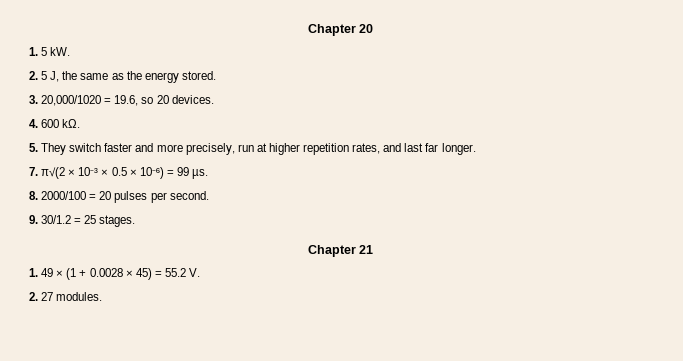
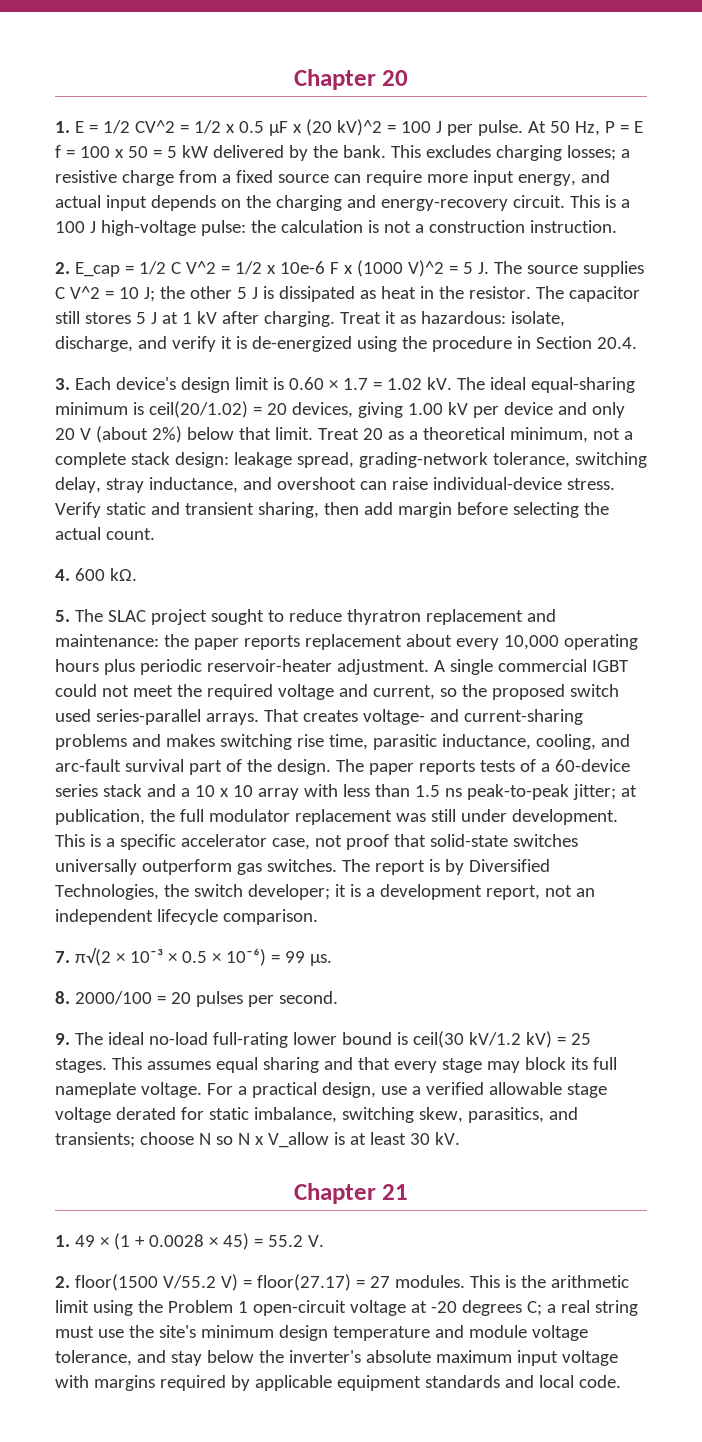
- 1. 5 kW.
- 2. 5 J, the same as the energy stored.
- 3. 20,000/1020 = 19.6, so 20 devices.
+ 1. E = 1/2 CV^2 = 1/2 x 0.5 µF x (20 kV)^2 = 100 J per pulse. At 50 Hz, P = E f = 100 x 50 = 5 kW delivered by the bank. This excludes charging losses; a resistive charge from a fixed source can require more input energy, and actual input depends on the charging and energy-recovery circuit. This is a 100 J high-voltage pulse: the calculation is not a construction instruction.
+ 2. E_cap = 1/2 C V^2 = 1/2 x 10e-6 F x (1000 V)^2 = 5 J. The source supplies C V^2 = 10 J; the other 5 J is dissipated as heat in the resistor. The capacitor still stores 5 J at 1 kV after charging. Treat it as hazardous: isolate, discharge, and verify it is de-energized using the procedure in Section 20.4.
+ 3. Each device's design limit is 0.60 × 1.7 = 1.02 kV. The ideal equal-sharing minimum is ceil(20/1.02) = 20 devices, giving 1.00 kV per device and only 20 V (about 2%) below that limit. Treat 20 as a theoretical minimum, not a complete stack design: leakage spread, grading-network tolerance, switching delay, stray inductance, and overshoot can raise individual-device stress. Verify static and transient sharing, then add margin before selecting the actual count.
  4. 600 kΩ.
- 5. They switch faster and more precisely, run at higher repetition rates, and last far longer.
+ 5. The SLAC project sought to reduce thyratron replacement and maintenance: the paper reports replacement about every 10,000 operating hours plus periodic reservoir-heater adjustment. A single commercial IGBT could not meet the required voltage and current, so the proposed switch used series-parallel arrays. That creates voltage- and current-sharing problems and makes switching rise time, parasitic inductance, cooling, and arc-fault survival part of the design. The paper reports tests of a 60-device series stack and a 10 x 10 array with less than 1.5 ns peak-to-peak jitter; at publication, the full modulator replacement was still under development. This is a specific accelerator case, not proof that solid-state switches universally outperform gas switches. The report is by Diversified Technologies, the switch developer; it is a development report, not an independent lifecycle comparison.
- 9. 30/1.2 = 25 stages.
+ 9. The ideal no-load full-rating lower bound is ceil(30 kV/1.2 kV) = 25 stages. This assumes equal sharing and that every stage may block its full nameplate voltage. For a practical design, use a verified allowable stage voltage derated for static imbalance, switching skew, parasitics, and transients; choose N so N x V_allow is at least 30 kV.
- 2. 27 modules.
+ 2. floor(1500 V/55.2 V) = floor(27.17) = 27 modules. This is the arithmetic limit using the Problem 1 open-circuit voltage at -20 degrees C; a real string must use the site's minimum design temperature and module voltage tolerance, and stay below the inverter's absolute maximum input voltage with margins required by applicable equipment standards and local code.

